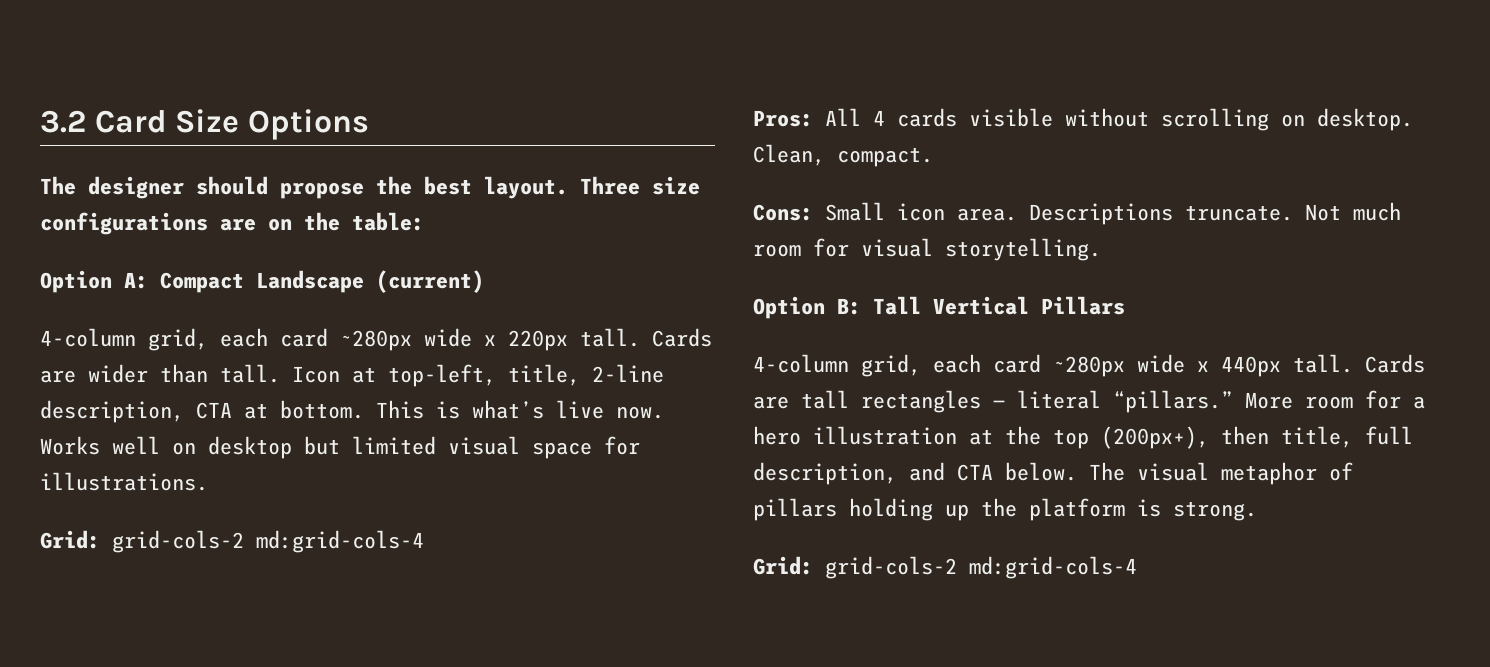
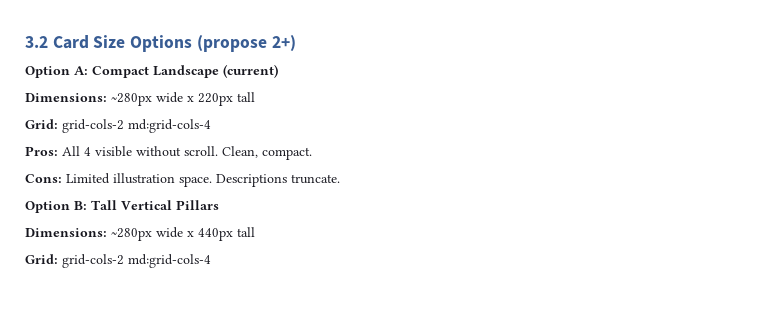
- 3.2 Card Size Options
- The designer should propose the best layout. Three size configurations are on the table:
+ 3.2 Card Size Options (propose 2+)
- 4-column grid, each card ~280px wide x 220px tall. Cards are wider than tall. Icon at top-left, title, 2-line description, CTA at bottom. This is what’s live now. Works well on desktop but limited visual space for illustrations.
+ Dimensions: ~280px wide x 220px tall
- Pros: All 4 cards visible without scrolling on desktop.
+ Pros: All 4 visible without scroll.
- Cons: Small icon area.
+ Cons: Limited illustration space.
- Not much room for visual storytelling.
- 4-column grid, each card ~280px wide x 440px tall. Cards are tall rectangles — literal “pillars.” More room for a hero illustration at the top (200px+), then title, full description, and CTA below. The visual metaphor of pillars holding up the platform is strong.
+ Dimensions: ~280px wide x 440px tall

